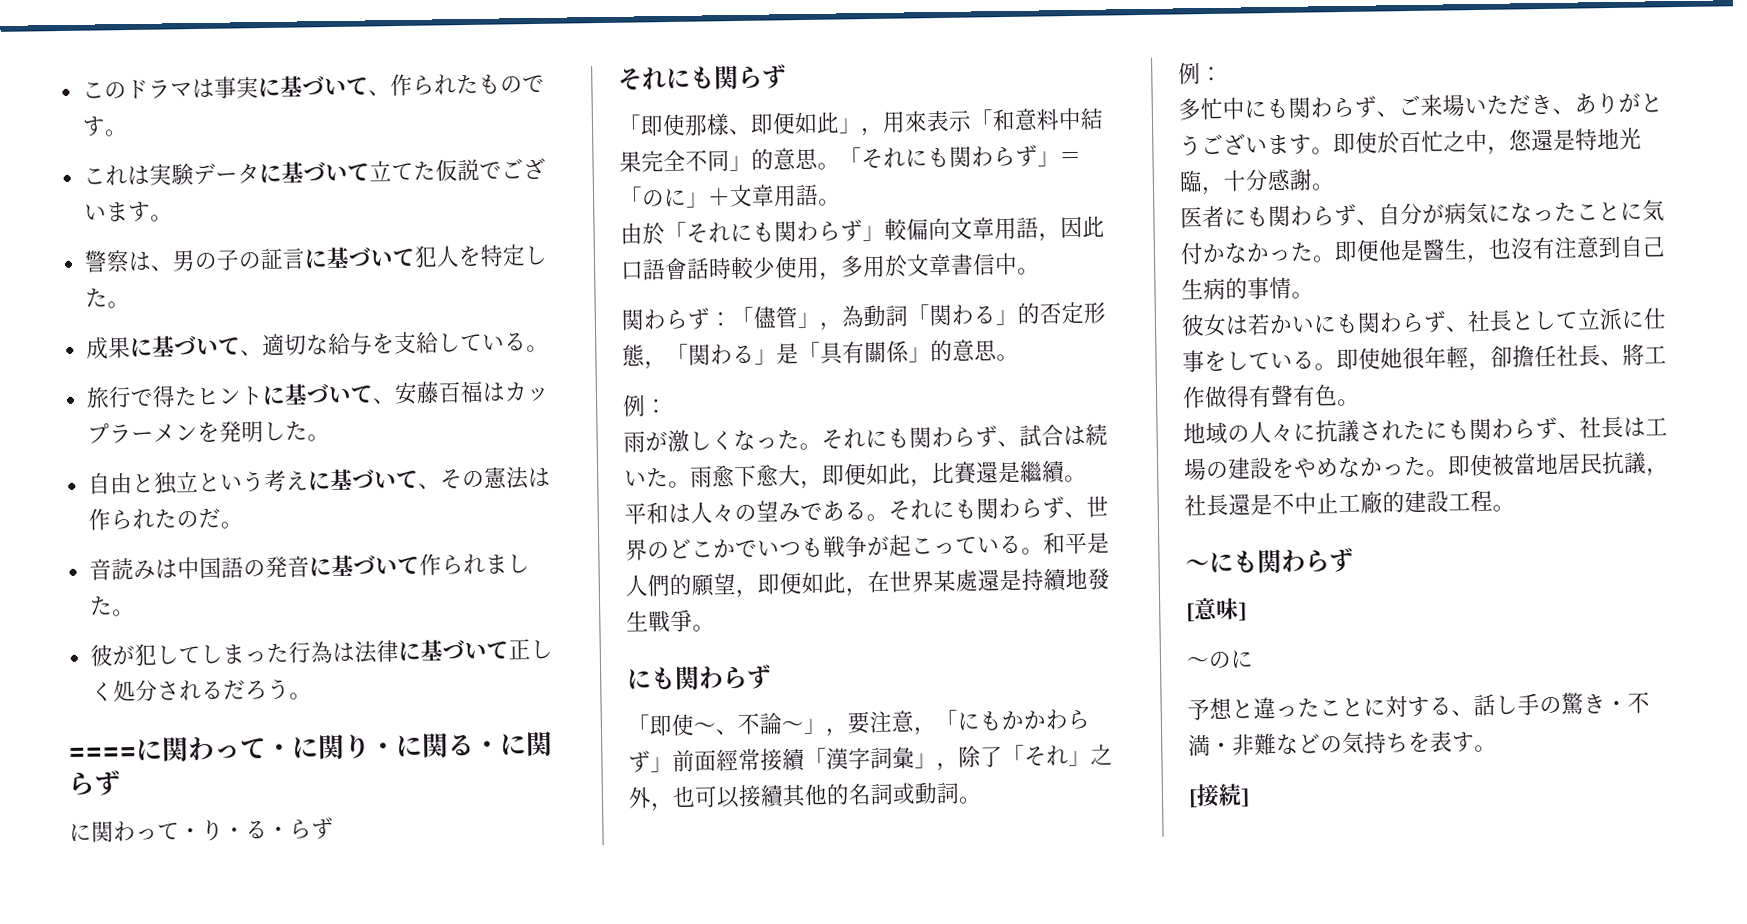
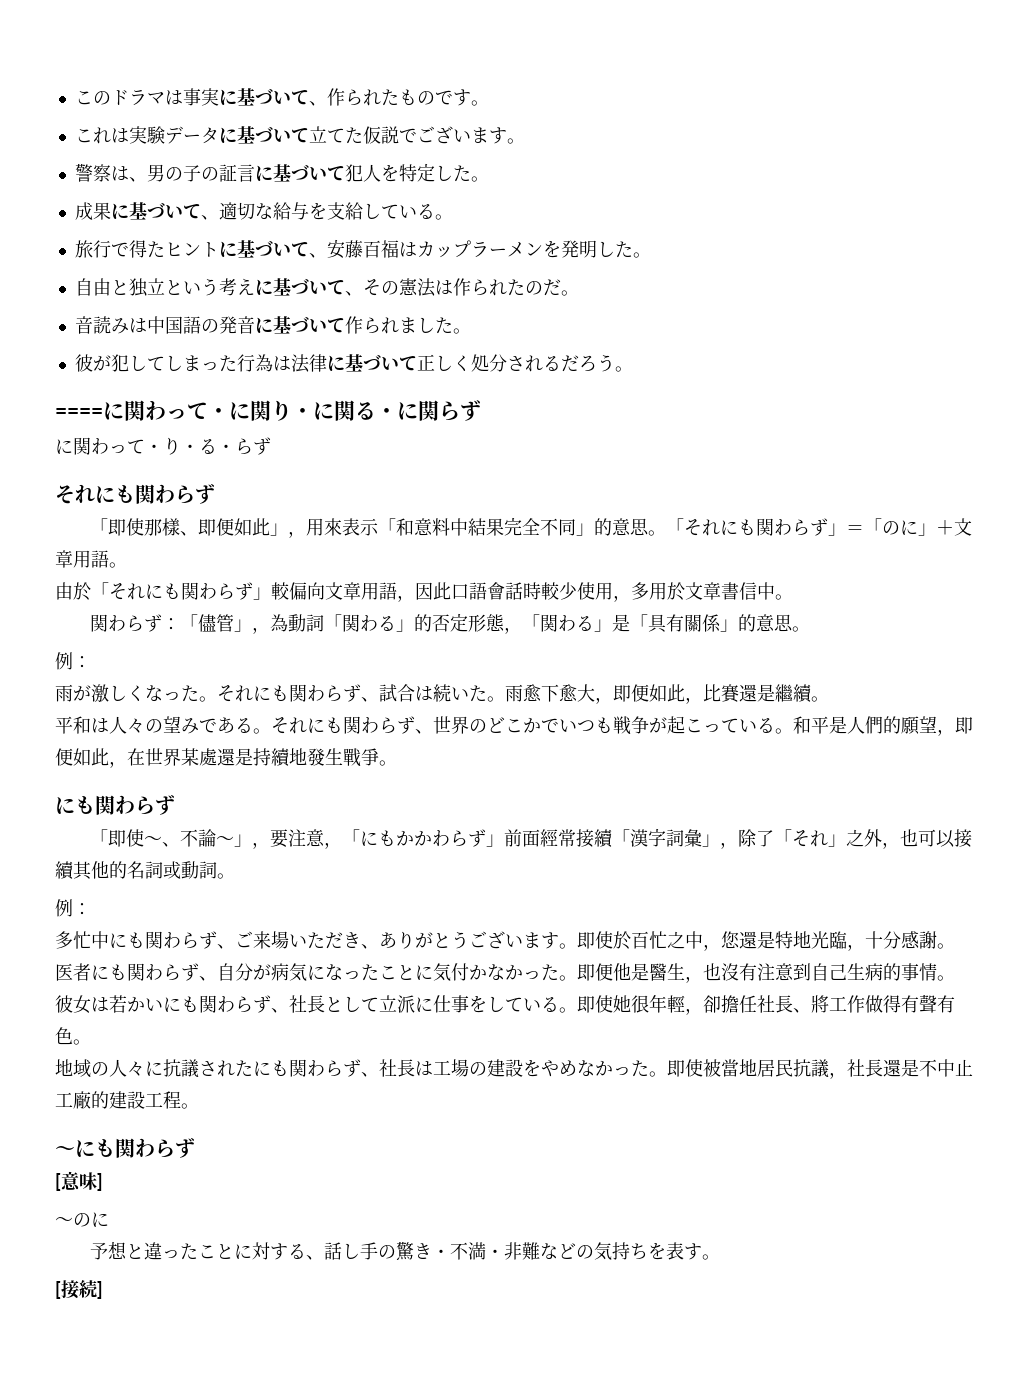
  に関わって・り・る・らず
- それにも関らず
+ それにも関わらず

